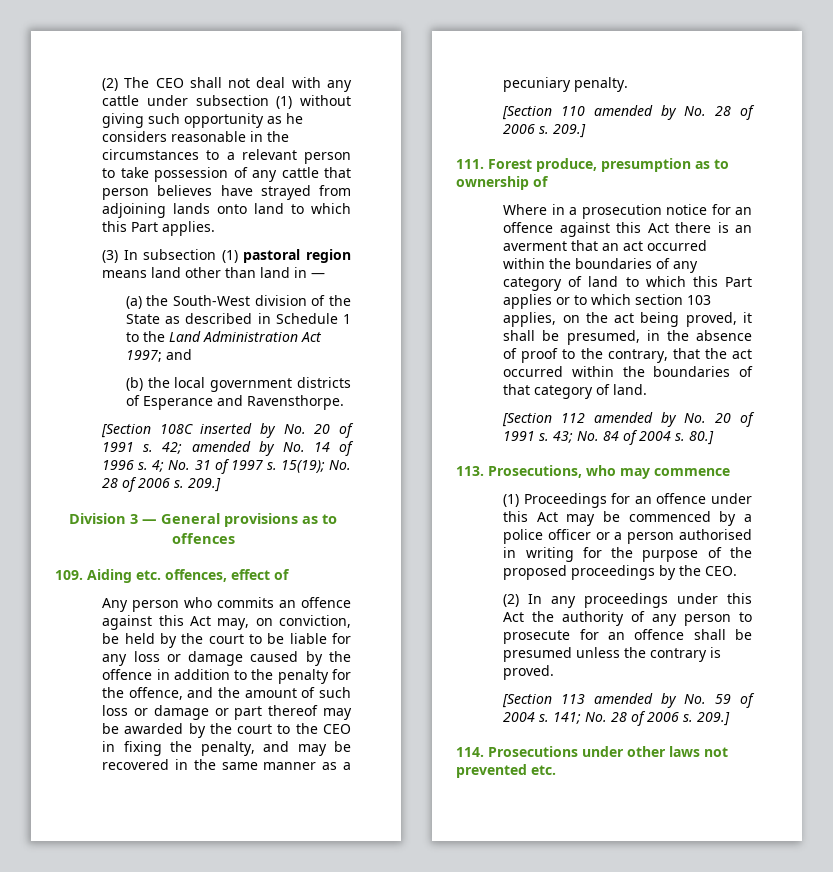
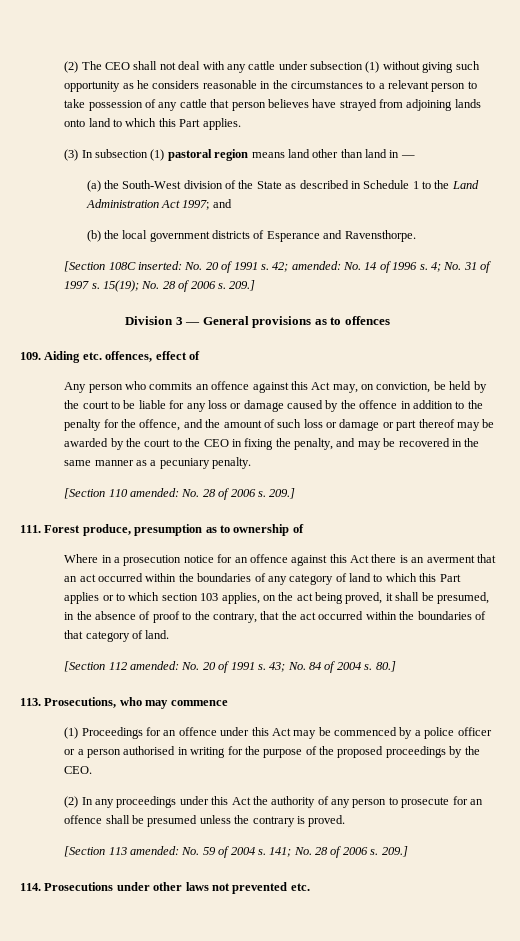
- [Section 108C inserted by No. 20 of 1991 s.
+ [Section 108C inserted: No. 20 of 1991 s.
- 42; amended by No. 14 of 1996 s.
+ 42; amended: No. 14 of 1996 s.
- [Section 110 amended by No. 28 of 2006 s.
+ [Section 110 amended: No. 28 of 2006 s.
- [Section 112 amended by No. 20 of 1991 s.
+ [Section 112 amended: No. 20 of 1991 s.
- [Section 113 amended by No. 59 of 2004 s.
+ [Section 113 amended: No. 59 of 2004 s.

